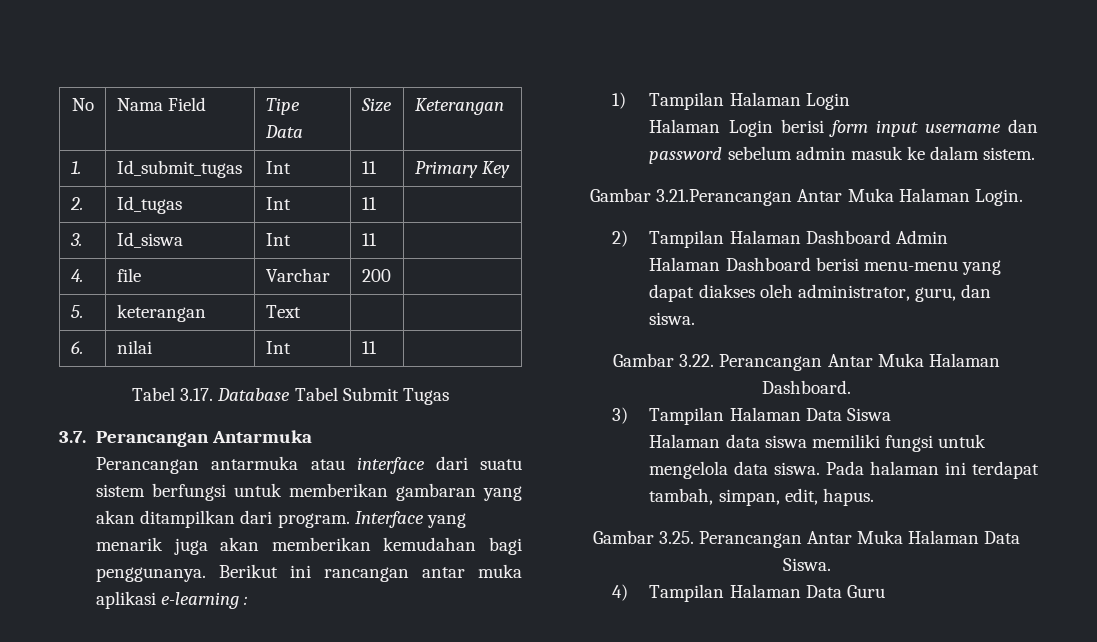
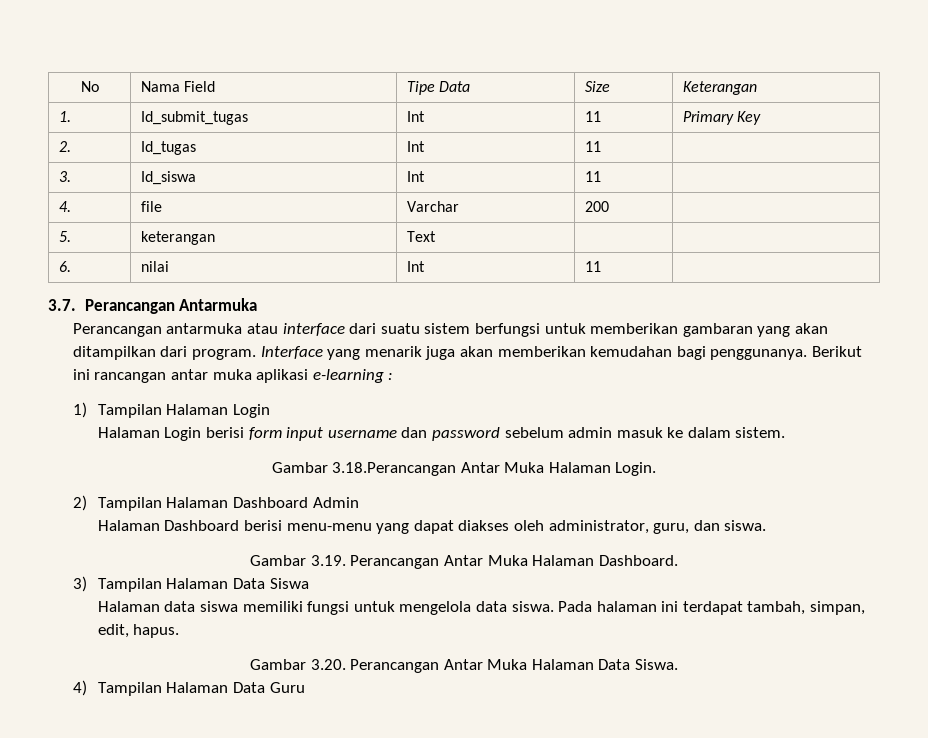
- Tabel 3.17. Database Tabel Submit Tugas
- Gambar 3.21.Perancangan Antar Muka Halaman Login.
+ Gambar 3.18.Perancangan Antar Muka Halaman Login.
- Gambar 3.22. Perancangan Antar Muka Halaman Dashboard.
+ Gambar 3.19. Perancangan Antar Muka Halaman Dashboard.
- Gambar 3.25. Perancangan Antar Muka Halaman Data Siswa.
+ Gambar 3.20. Perancangan Antar Muka Halaman Data Siswa.

